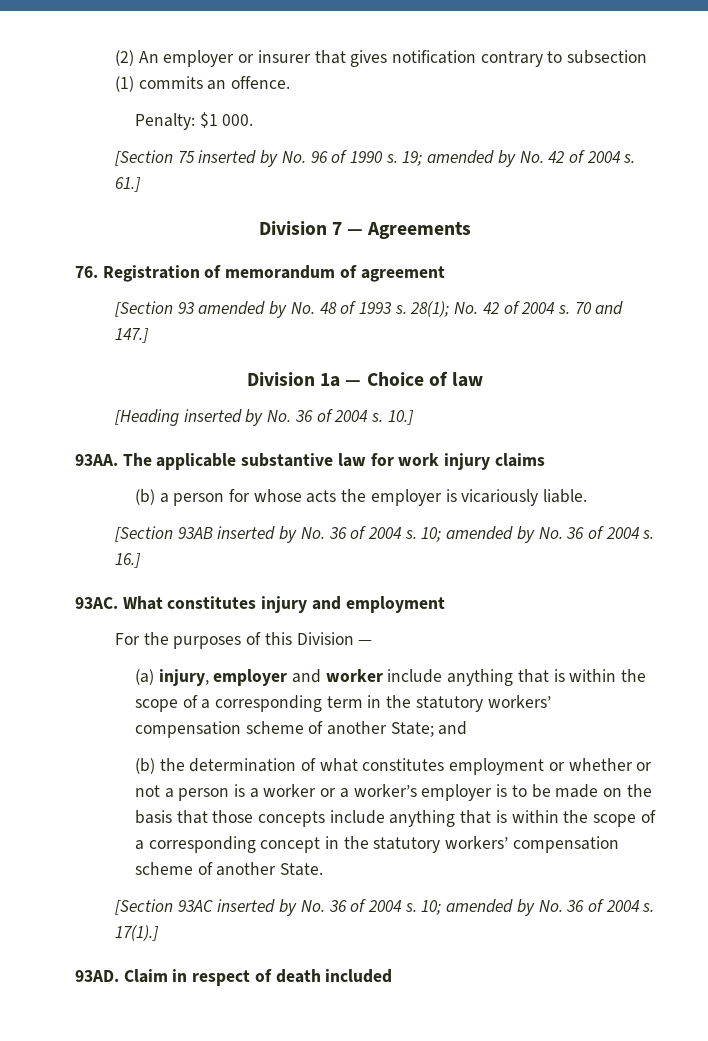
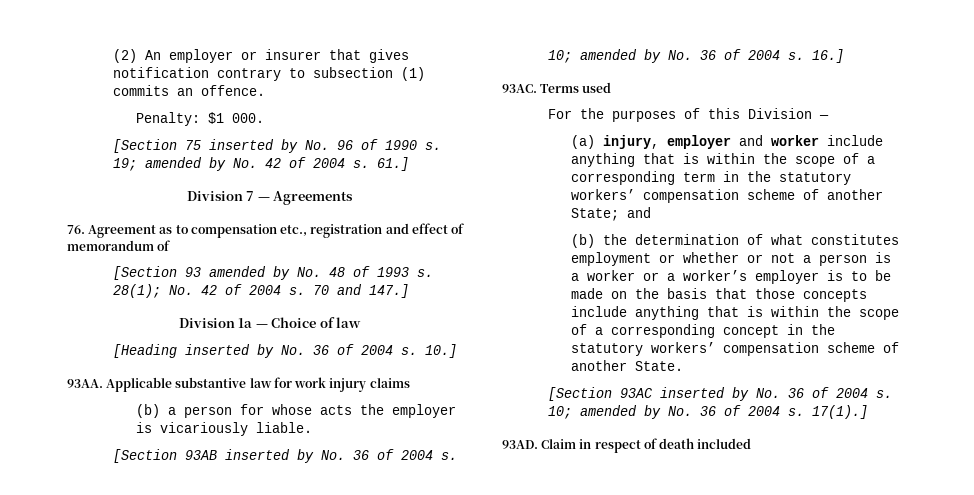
- 76. Registration of memorandum of agreement
+ 76. Agreement as to compensation etc., registration and effect of memorandum of
- The applicable substantive law for work injury claims
+ Applicable substantive law for work injury claims
- What constitutes injury and employment
+ Terms used

